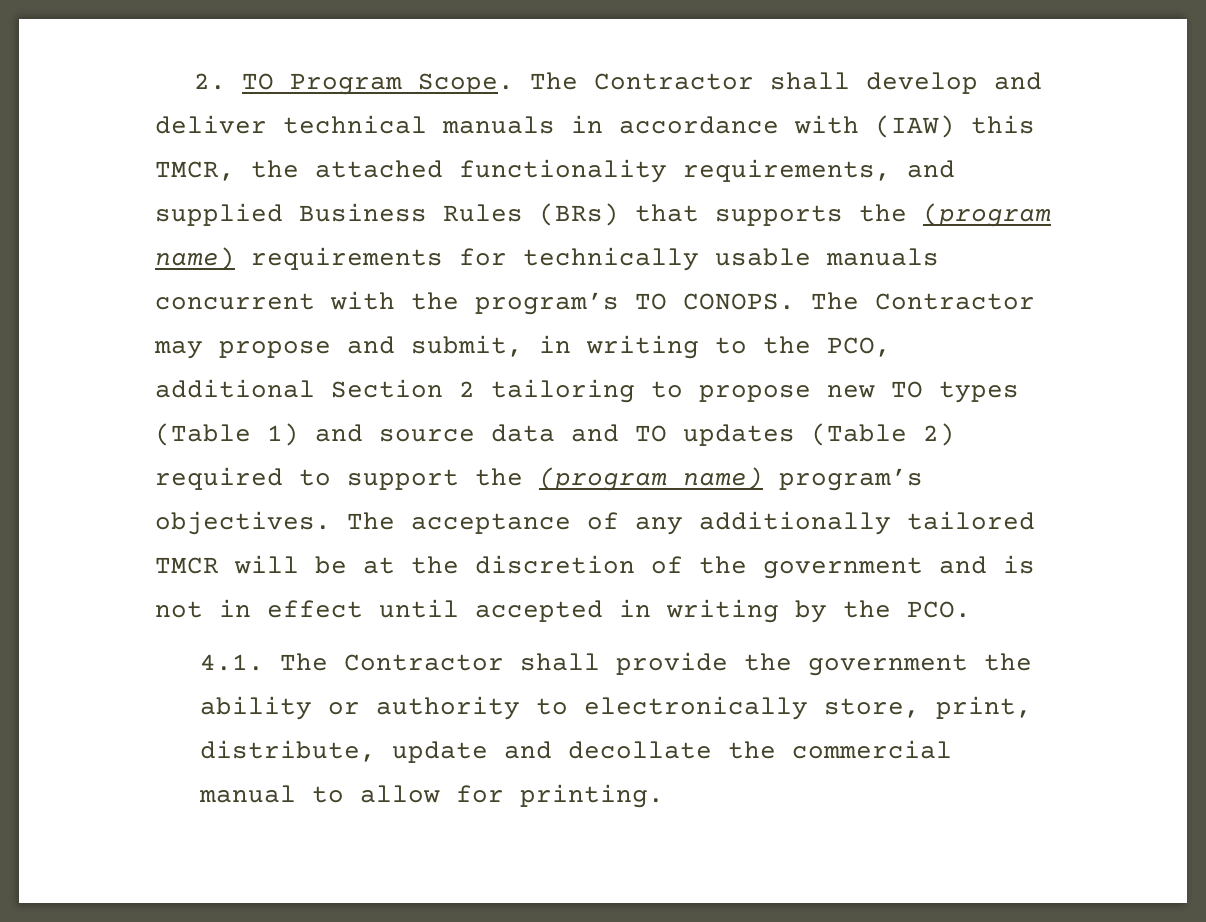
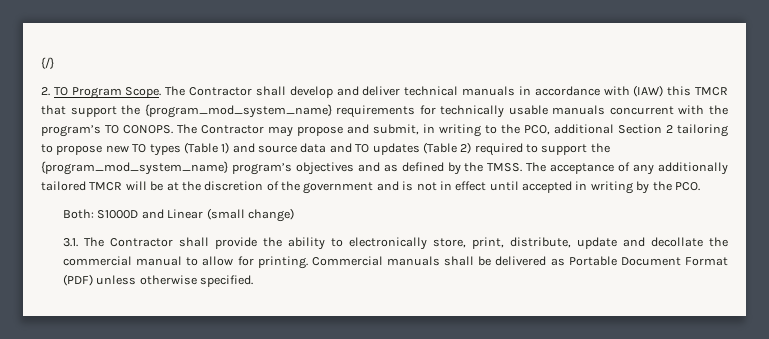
+ {/}
- The Contractor shall develop and deliver technical manuals in accordance with (IAW) this TMCR, the attached functionality requirements, and supplied Business Rules (BRs) that supports the (program name) requirements for technically usable manuals concurrent with the program’s TO CONOPS.
+ The Contractor shall develop and deliver technical manuals in accordance with (IAW) this TMCR that support the {program_mod_system_name} requirements for technically usable manuals concurrent with the program’s TO CONOPS.
- The Contractor may propose and submit, in writing to the PCO, additional Section 2 tailoring to propose new TO types (Table 1) and source data and TO updates (Table 2) required to support the (program name) program’s objectives.
+ The Contractor may propose and submit, in writing to the PCO, additional Section 2 tailoring to propose new TO types (Table 1) and source data and TO updates (Table 2) required to support the {program_mod_system_name} program’s objectives and as defined by the TMSS.
- 4.1. The Contractor shall provide the government the ability or authority to electronically store, print, distribute, update and decollate the commercial manual to allow for printing.
+ Both: S1000D and Linear (small change)
+ 3.1. The Contractor shall provide the ability to electronically store, print, distribute, update and decollate the commercial manual to allow for printing.
+ Commercial manuals shall be delivered as Portable Document Format (PDF) unless otherwise specified.

